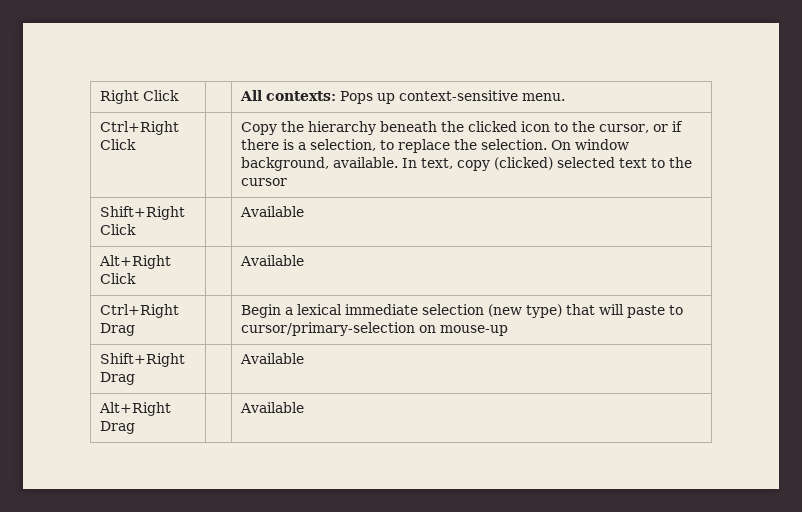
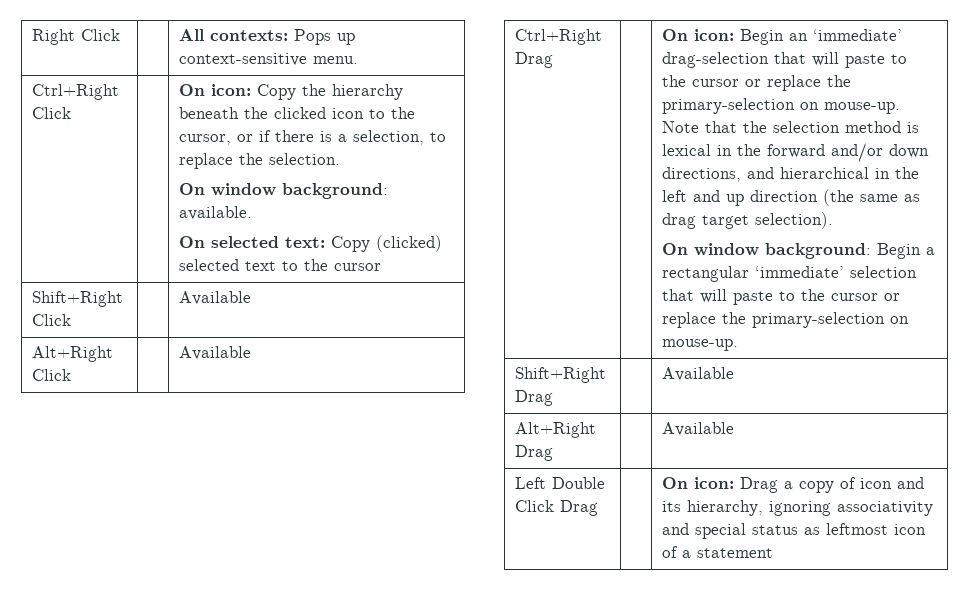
- Ctrl+Right Click | | Copy the hierarchy beneath the clicked icon to the cursor, or if there is a selection, to replace the selection. On window background, available. In text, copy (clicked) selected text to the cursor
+ Ctrl+Right Click | | On icon: Copy the hierarchy beneath the clicked icon to the cursor, or if there is a selection, to replace the selection.
+ On window background: available.
+ On selected text: Copy (clicked) selected text to the cursor
- Begin a lexical immediate selection (new type) that will paste to cursor/primary-selection on mouse-up
+ On icon: Begin an ‘immediate’ drag-selection that will paste to the cursor or replace the primary-selection on mouse-up. Note that the selection method is lexical in the forward and/or down directions, and hierarchical in the left and up direction (the same as drag target selection).
+ On window background: Begin a rectangular ‘immediate’ selection that will paste to the cursor or replace the primary-selection on mouse-up.
+ Left Double Click Drag | | On icon: Drag a copy of icon and its hierarchy, ignoring associativity and special status as leftmost icon of a statement

